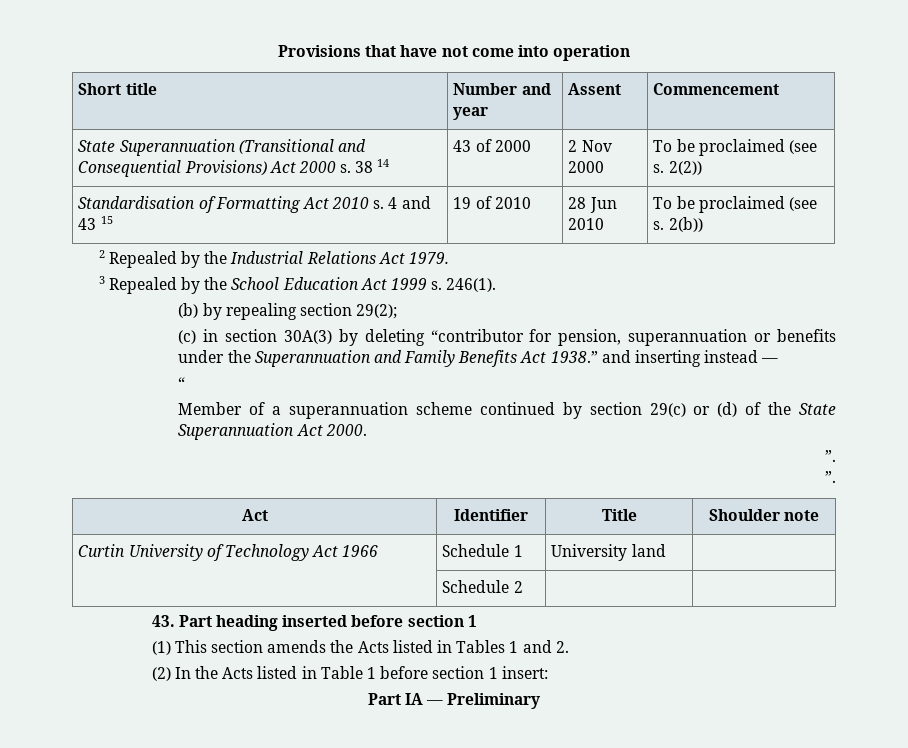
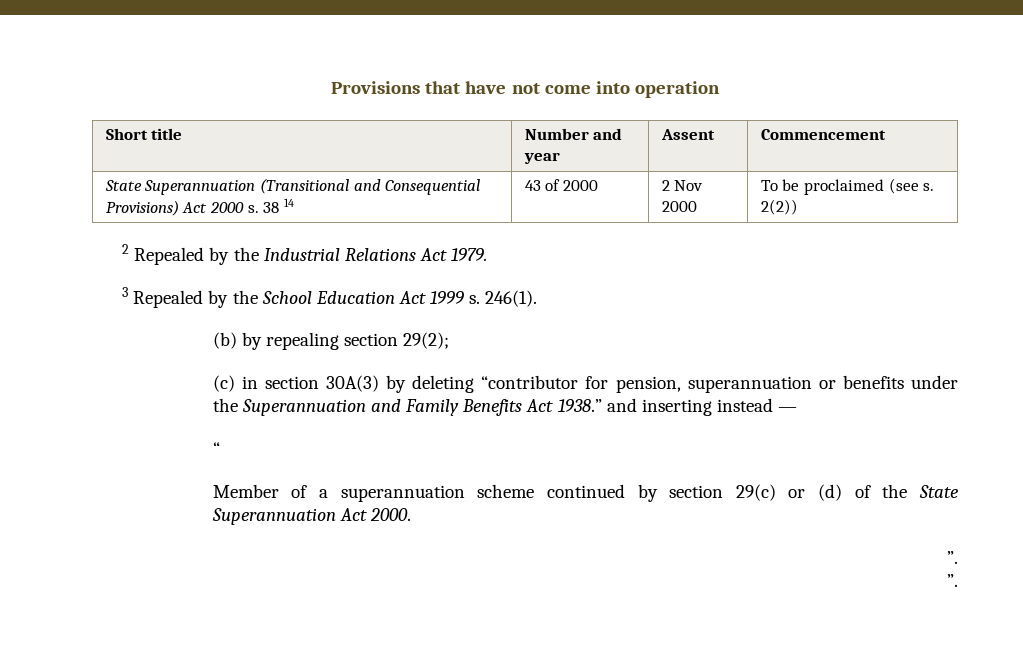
- Standardisation of Formatting Act 2010 s. 4 and 43 15 | 19 of 2010 | 28 Jun 2010 | To be proclaimed (see s. 2(b))
- Act | Identifier | Title | Shoulder note
- Curtin University of Technology Act 1966 | Schedule 1 | University land |
- | Schedule 2 | |
- 43. Part heading inserted before section 1
- (1) This section amends the Acts listed in Tables 1 and 2.
- (2) In the Acts listed in Table 1 before section 1 insert:
- Part IA — Preliminary

